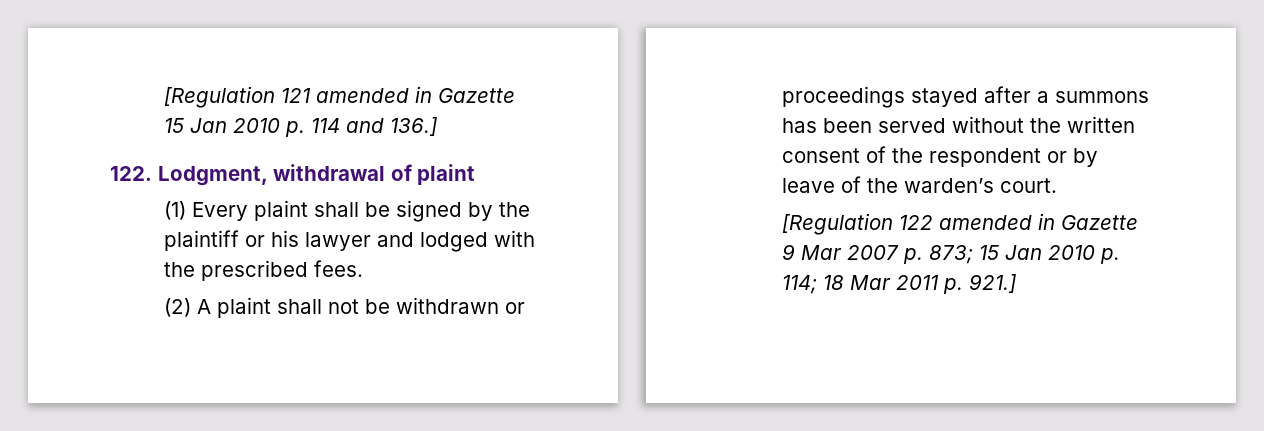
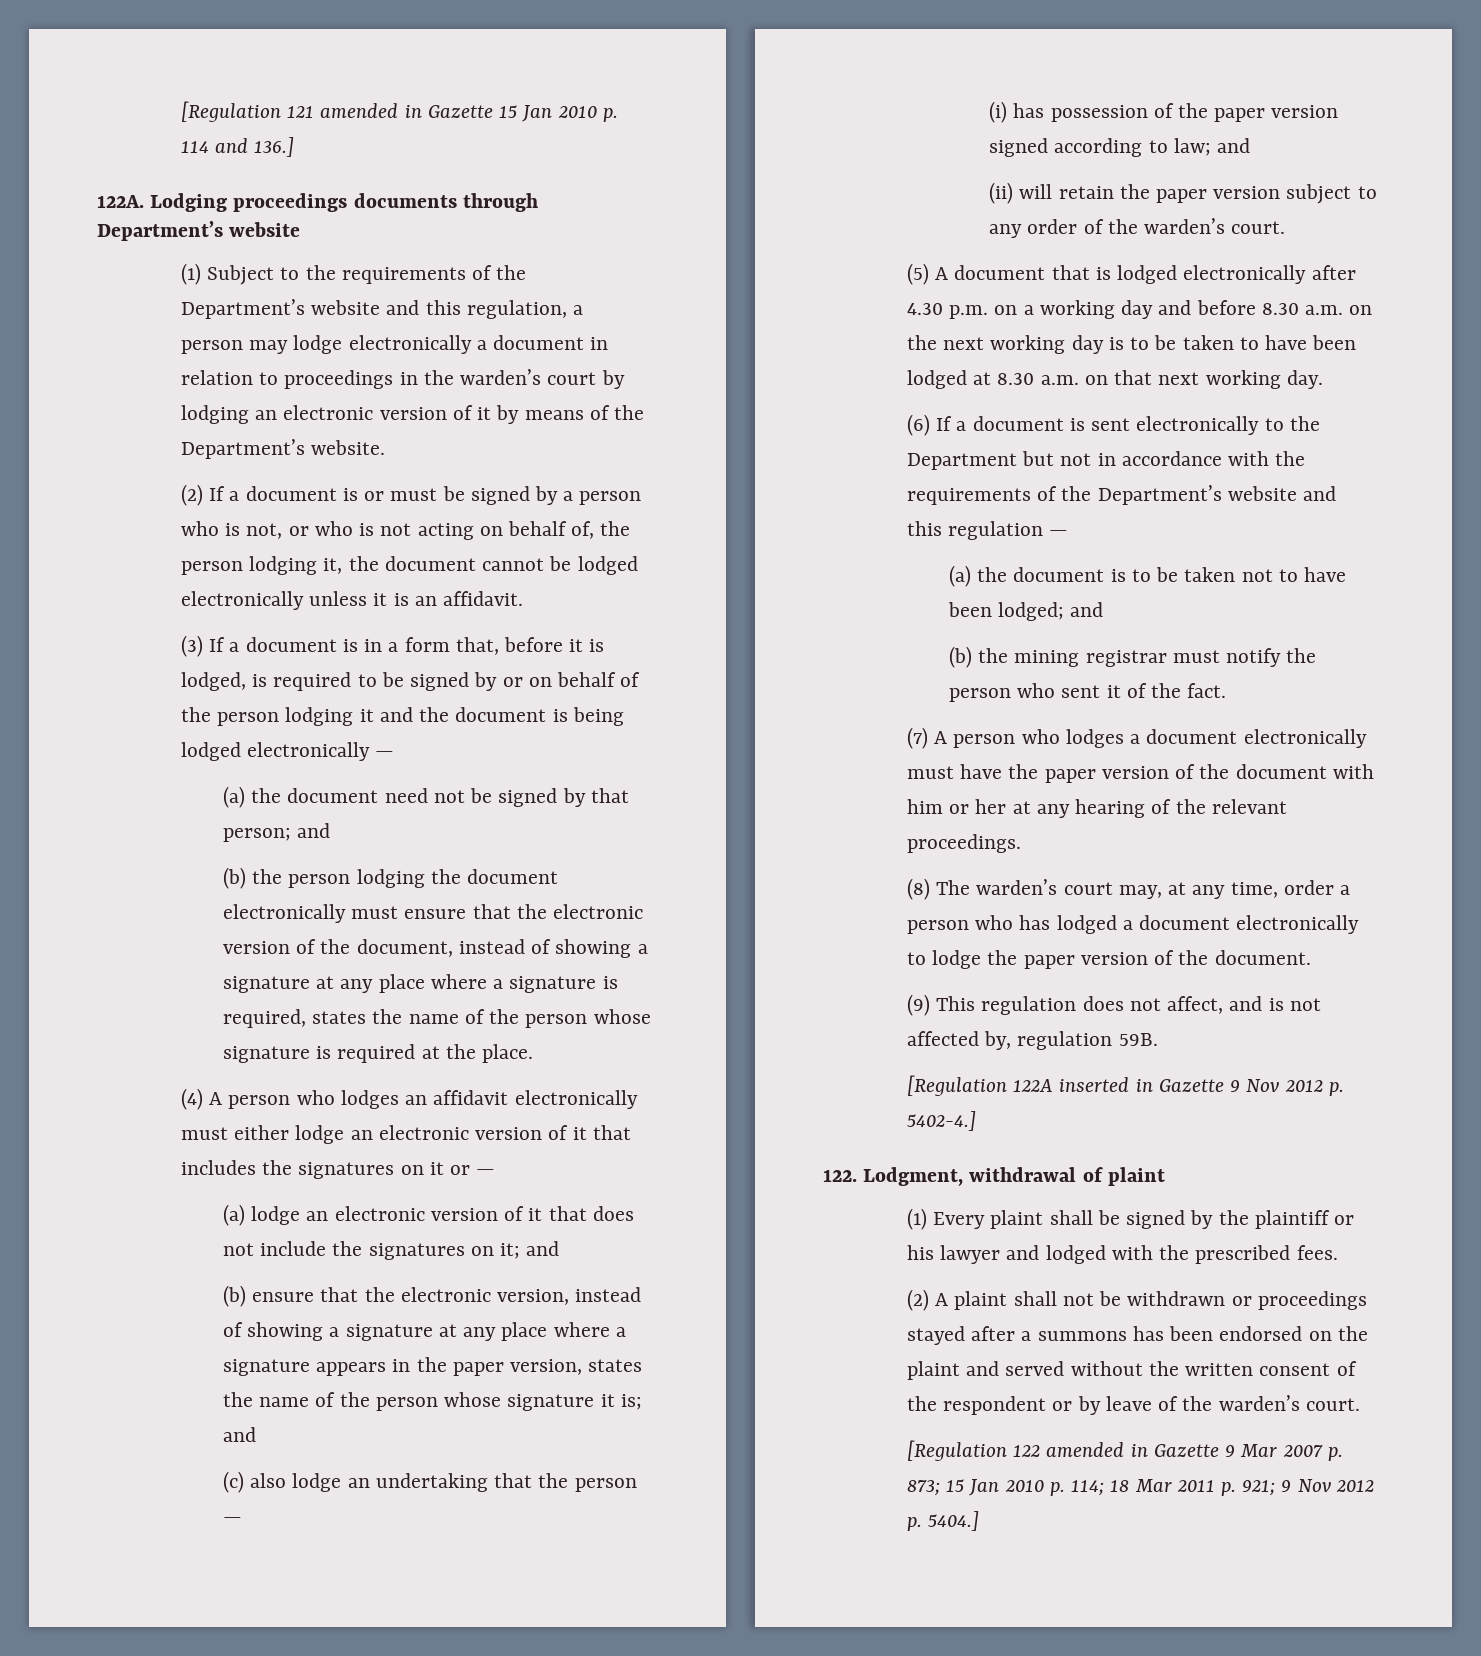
+ 122A. Lodging proceedings documents through Department’s website
+ (1) Subject to the requirements of the Department’s website and this regulation, a person may lodge electronically a document in relation to proceedings in the warden’s court by lodging an electronic version of it by means of the Department’s website.
+ (2) If a document is or must be signed by a person who is not, or who is not acting on behalf of, the person lodging it, the document cannot be lodged electronically unless it is an affidavit.
+ (3) If a document is in a form that, before it is lodged, is required to be signed by or on behalf of the person lodging it and the document is being lodged electronically —
+ (a) the document need not be signed by that person; and
+ (b) the person lodging the document electronically must ensure that the electronic version of the document, instead of showing a signature at any place where a signature is required, states the name of the person whose signature is required at the place.
+ (4) A person who lodges an affidavit electronically must either lodge an electronic version of it that includes the signatures on it or —
+ (a) lodge an electronic version of it that does not include the signatures on it; and
+ (b) ensure that the electronic version, instead of showing a signature at any place where a signature appears in the paper version, states the name of the person whose signature it is; and
+ (c) also lodge an undertaking that the person —
+ (i) has possession of the paper version signed according to law; and
+ (ii) will retain the paper version subject to any order of the warden’s court.
+ (5) A document that is lodged electronically after 4.30 p.m. on a working day and before 8.30 a.m. on the next working day is to be taken to have been lodged at 8.30 a.m. on that next working day.
+ (6) If a document is sent electronically to the Department but not in accordance with the requirements of the Department’s website and this regulation —
+ (a) the document is to be taken not to have been lodged; and
+ (b) the mining registrar must notify the person who sent it of the fact.
+ (7) A person who lodges a document electronically must have the paper version of the document with him or her at any hearing of the relevant proceedings.
+ (8) The warden’s court may, at any time, order a person who has lodged a document electronically to lodge the paper version of the document.
+ (9) This regulation does not affect, and is not affected by, regulation 59B.
+ [Regulation 122A inserted in Gazette 9 Nov 2012 p. 5402-4.]
- (2) A plaint shall not be withdrawn or proceedings stayed after a summons has been served without the written consent of the respondent or by leave of the warden’s court.
+ (2) A plaint shall not be withdrawn or proceedings stayed after a summons has been endorsed on the plaint and served without the written consent of the respondent or by leave of the warden’s court.
- [Regulation 122 amended in Gazette 9 Mar 2007 p. 873; 15 Jan 2010 p. 114; 18 Mar 2011 p. 921.]
+ [Regulation 122 amended in Gazette 9 Mar 2007 p. 873; 15 Jan 2010 p. 114; 18 Mar 2011 p. 921; 9 Nov 2012 p. 5404.]

